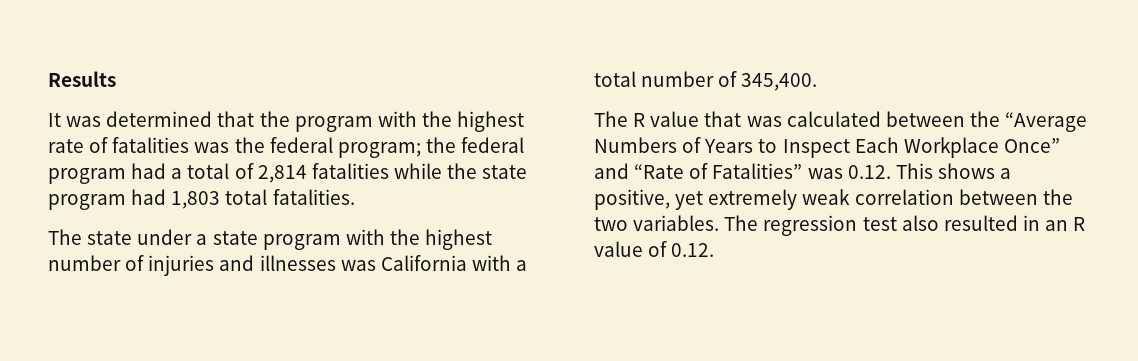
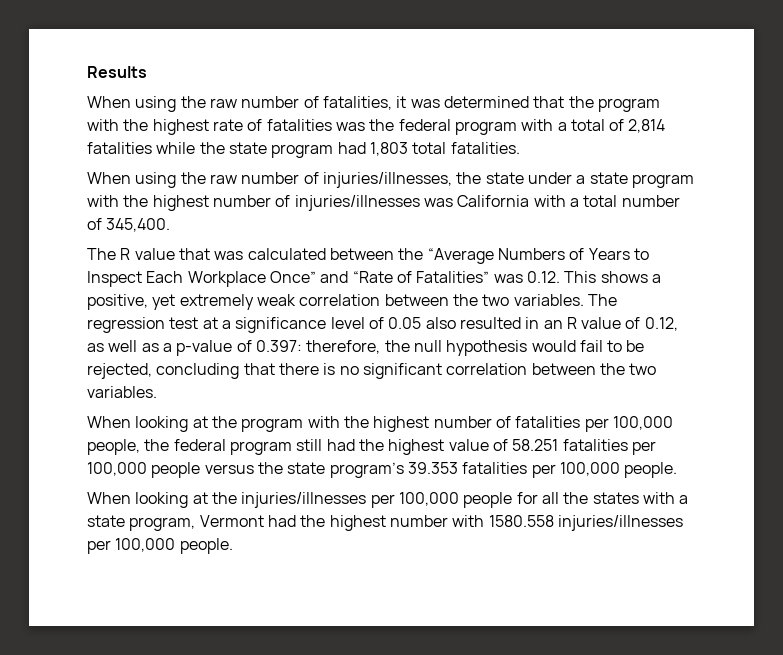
- It was determined that the program with the highest rate of fatalities was the federal program; the federal program had a total of 2,814 fatalities while the state program had 1,803 total fatalities.
+ When using the raw number of fatalities, it was determined that the program with the highest rate of fatalities was the federal program with a total of 2,814 fatalities while the state program had 1,803 total fatalities.
- The state under a state program with the highest number of injuries and illnesses was California with a total number of 345,400.
+ When using the raw number of injuries/illnesses, the state under a state program with the highest number of injuries/illnesses was California with a total number of 345,400.
- The regression test also resulted in an R value of 0.12.
+ The regression test at a significance level of 0.05 also resulted in an R value of 0.12, as well as a p-value of 0.397: therefore, the null hypothesis would fail to be rejected, concluding that there is no significant correlation between the two variables.
+ When looking at the program with the highest number of fatalities per 100,000 people, the federal program still had the highest value of 58.251 fatalities per 100,000 people versus the state program’s 39.353 fatalities per 100,000 people.
+ When looking at the injuries/illnesses per 100,000 people for all the states with a state program, Vermont had the highest number with 1580.558 injuries/illnesses per 100,000 people.

